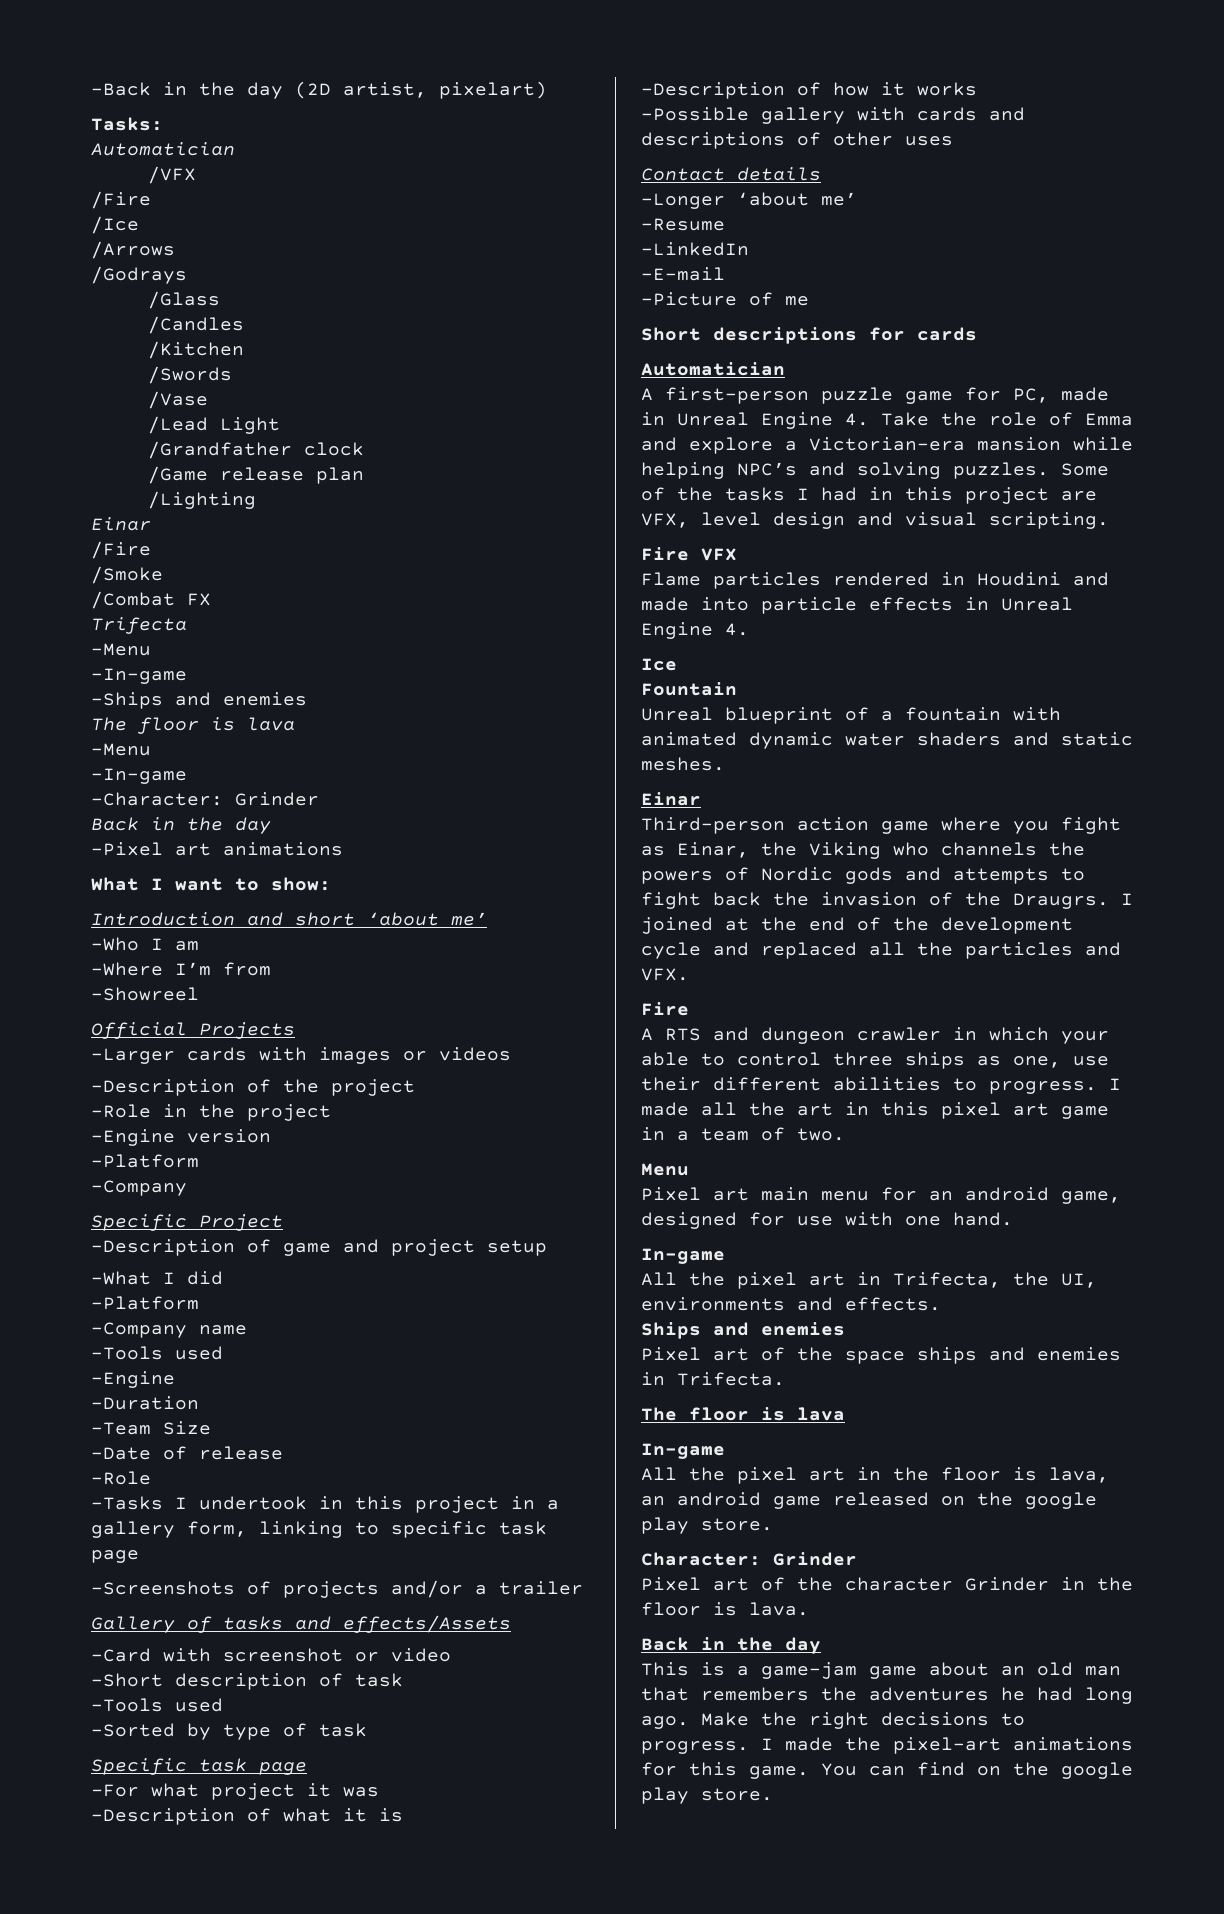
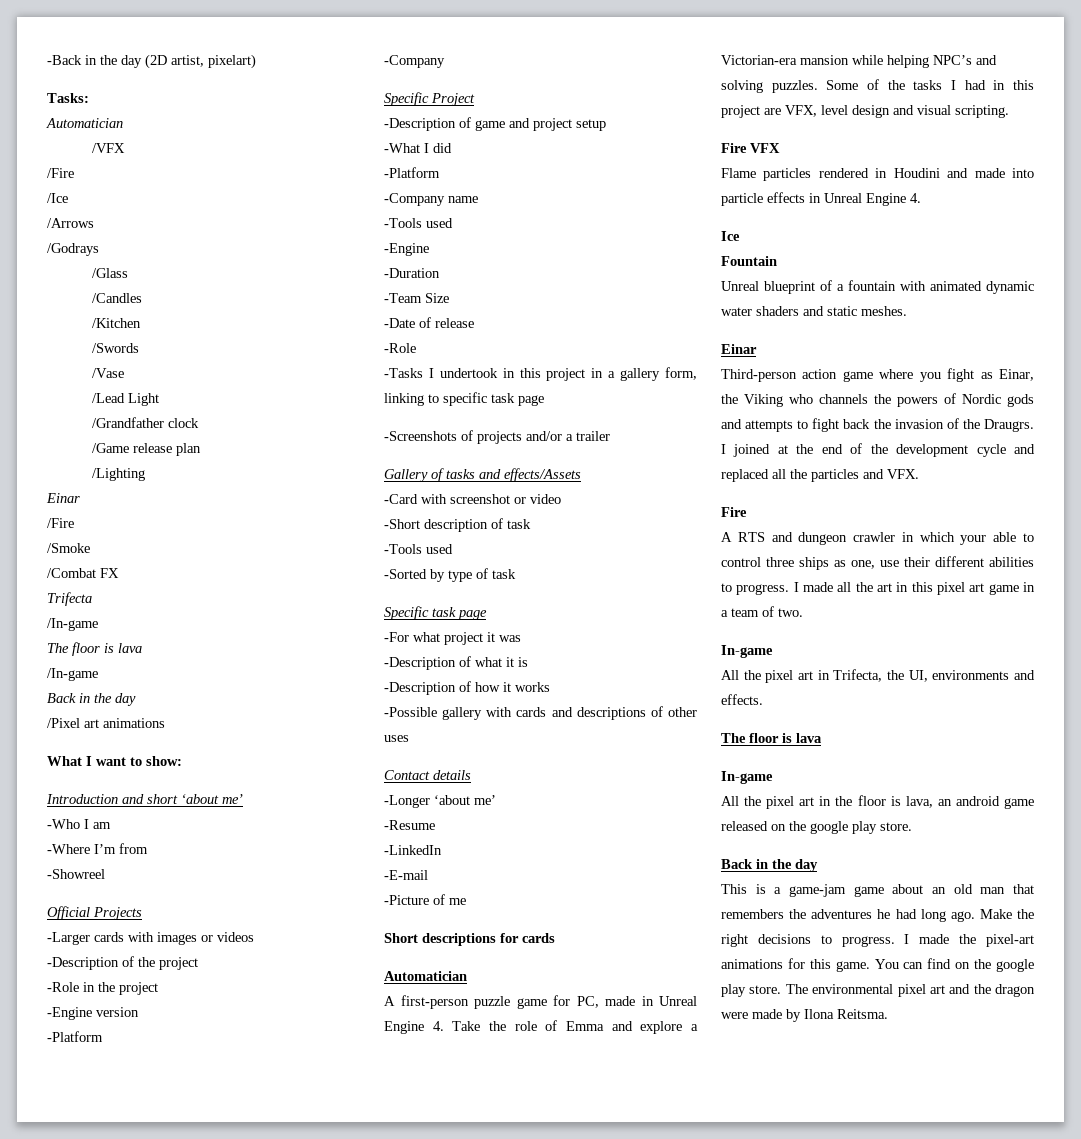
  Trifecta
- -Menu
- -In-game
- -Ships and enemies
+ /In-game
  The floor is lava
- -Menu
- -In-game
- -Character: Grinder
+ /In-game
  Back in the day
- -Pixel art animations
+ /Pixel art animations
- Menu
- Pixel art main menu for an android game, designed for use with one hand.
- Ships and enemies
- Pixel art of the space ships and enemies in Trifecta.
- Character: Grinder
- Pixel art of the character Grinder in the floor is lava.
+ The environmental pixel art and the dragon were made by Ilona Reitsma.

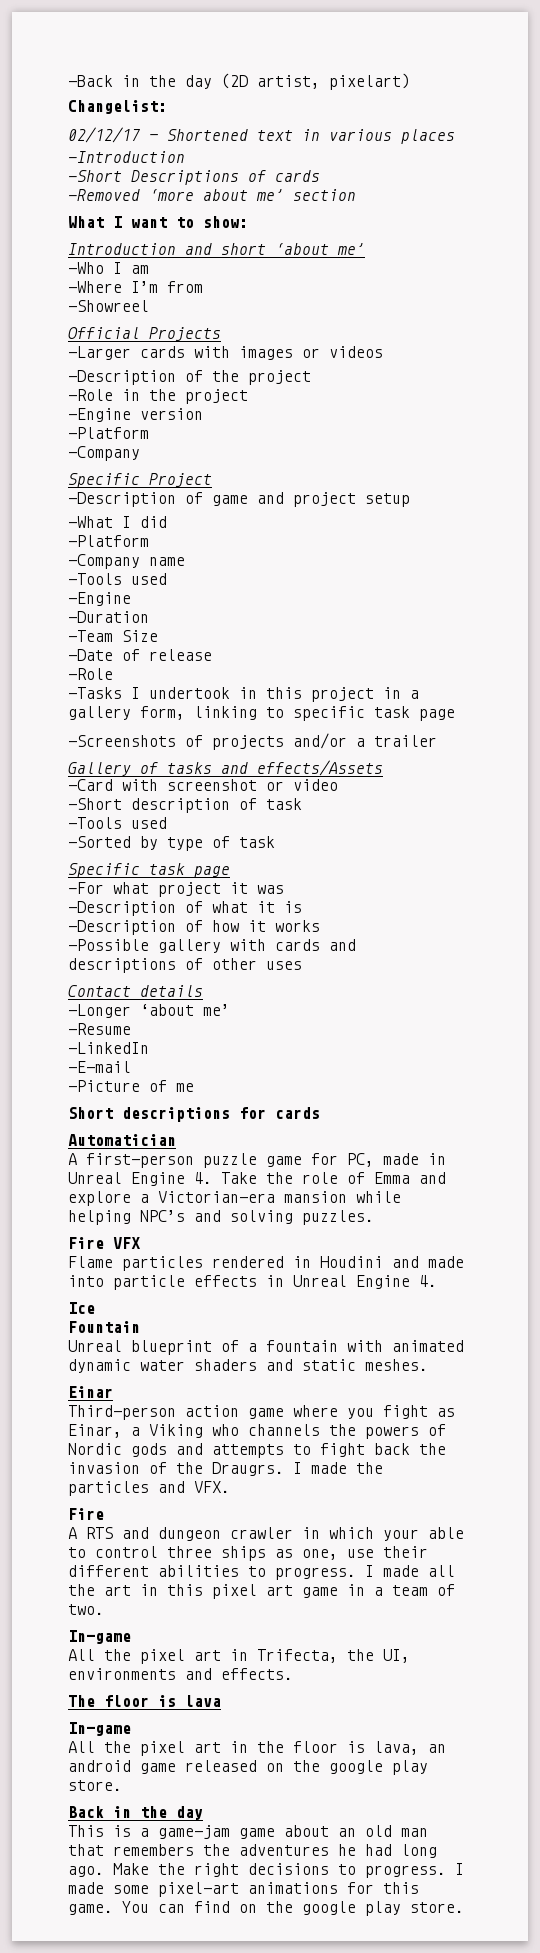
- Tasks:
- Automatician
- /VFX
- /Fire
- /Ice
- /Arrows
- /Godrays
- /Glass
- /Candles
- /Kitchen
- /Swords
- /Vase
- /Lead Light
- /Grandfather clock
- /Game release plan
- /Lighting
- Einar
- /Fire
- /Smoke
- /Combat FX
- Trifecta
- /In-game
- The floor is lava
- /In-game
- Back in the day
- /Pixel art animations
+ Changelist:
+ 02/12/17 – Shortened text in various places
+ -Introduction
+ -Short Descriptions of cards
+ -Removed ‘more about me’ section
- Some of the tasks I had in this project are VFX, level design and visual scripting.
- Third-person action game where you fight as Einar, the Viking who channels the powers of Nordic gods and attempts to fight back the invasion of the Draugrs.
+ Third-person action game where you fight as Einar, a Viking who channels the powers of Nordic gods and attempts to fight back the invasion of the Draugrs.
- I joined at the end of the development cycle and replaced all the particles and VFX.
+ I made the particles and VFX.
- I made the pixel-art animations for this game.
+ I made some pixel-art animations for this game.
- The environmental pixel art and the dragon were made by Ilona Reitsma.

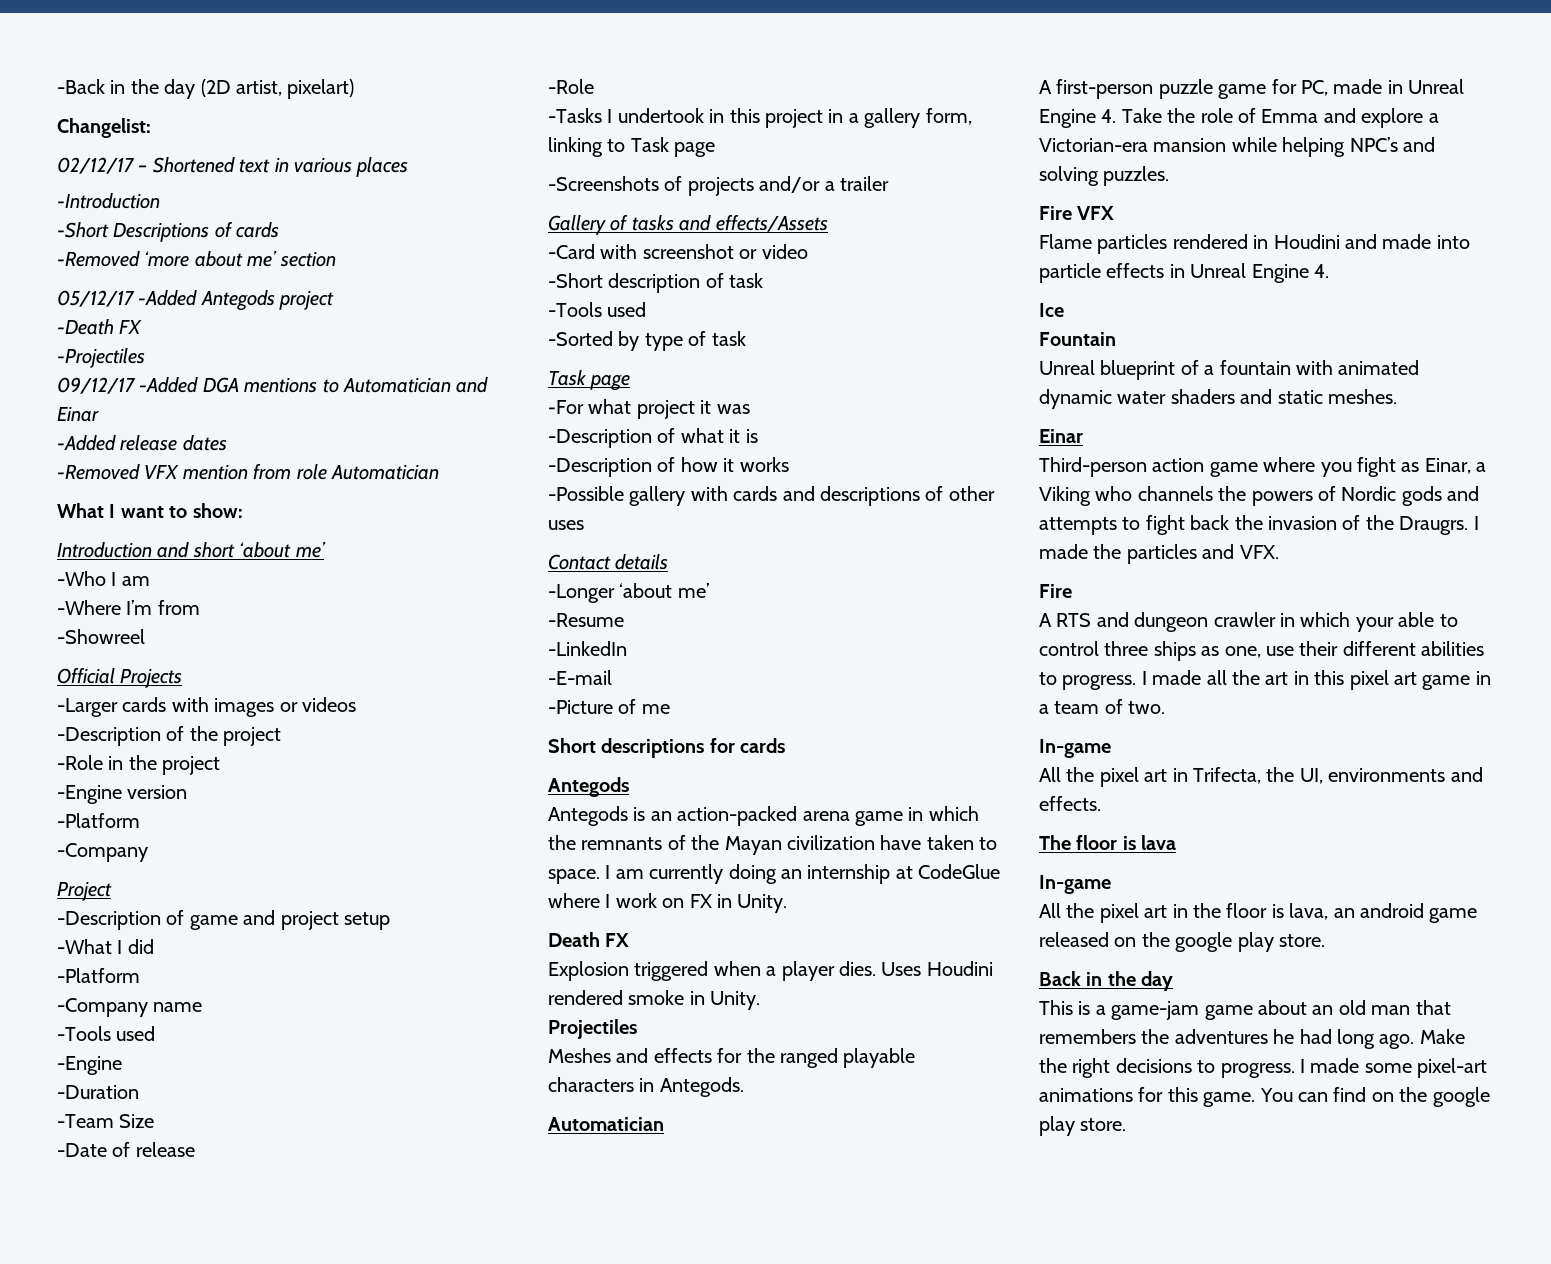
+ 05/12/17 -Added Antegods project
+ -Death FX
+ -Projectiles
+ 09/12/17 -Added DGA mentions to Automatician and Einar
+ -Added release dates
+ -Removed VFX mention from role Automatician
- Specific Project
+ Project
- -Tasks I undertook in this project in a gallery form, linking to specific task page
+ -Tasks I undertook in this project in a gallery form, linking to Task page
  -Sorted by type of task
- Specific task page
+ Task page
  Short descriptions for cards
+ Antegods
+ Antegods is an action-packed arena game in which the remnants of the Mayan civilization have taken to space. I am currently doing an internship at CodeGlue where I work on FX in Unity.
+ Death FX
+ Explosion triggered when a player dies. Uses Houdini rendered smoke in Unity.
+ Projectiles
+ Meshes and effects for the ranged playable characters in Antegods.

